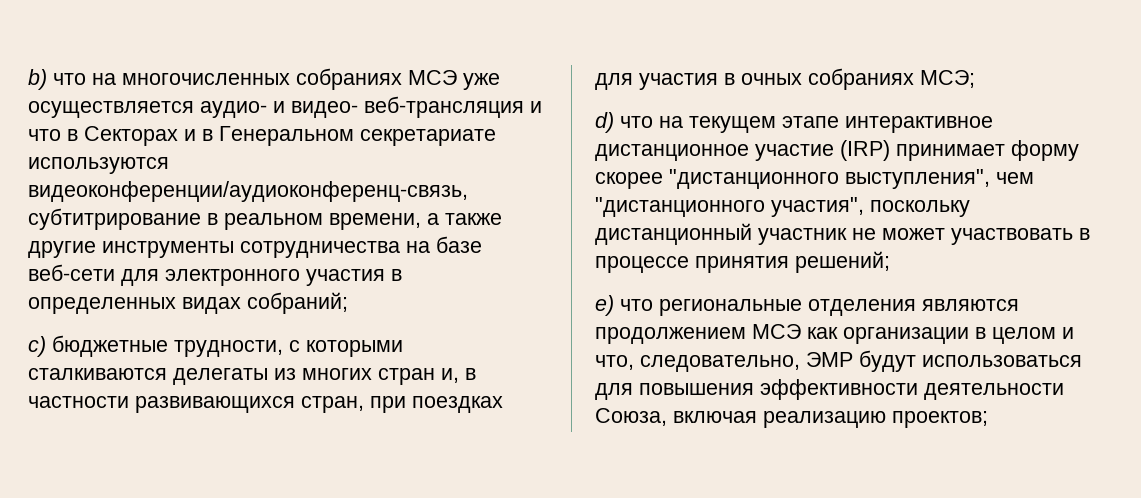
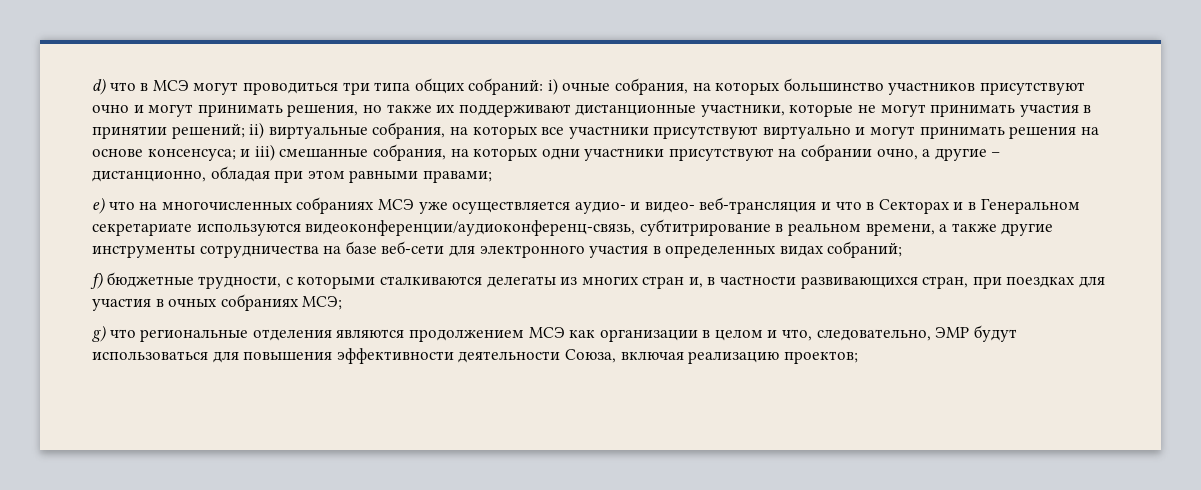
- b) что на многочисленных собраниях МСЭ уже осуществляется аудио- и видео- веб-трансляция и что в Секторах и в Генеральном секретариате используются видеоконференции/аудиоконференц-связь, субтитрирование в реальном времени, а также другие инструменты сотрудничества на базе веб-сети для электронного участия в определенных видах собраний;
+ d) что в МСЭ могут проводиться три типа общих собраний: i) очные собрания, на которых большинство участников присутствуют очно и могут принимать решения, но также их поддерживают дистанционные участники, которые не могут принимать участия в принятии решений; ii) виртуальные собрания, на которых все участники присутствуют виртуально и могут принимать решения на основе консенсуса; и iii) смешанные собрания, на которых одни участники присутствуют на собрании очно, а другие – дистанционно, обладая при этом равными правами;
+ e) что на многочисленных собраниях МСЭ уже осуществляется аудио- и видео- веб-трансляция и что в Секторах и в Генеральном секретариате используются видеоконференции/аудиоконференц-связь, субтитрирование в реальном времени, а также другие инструменты сотрудничества на базе веб-сети для электронного участия в определенных видах собраний;
- c) бюджетные трудности, с которыми сталкиваются делегаты из многих стран и, в частности развивающихся стран, при поездках для участия в очных собраниях МСЭ;
+ f) бюджетные трудности, с которыми сталкиваются делегаты из многих стран и, в частности развивающихся стран, при поездках для участия в очных собраниях МСЭ;
- d) что на текущем этапе интерактивное дистанционное участие (IRP) принимает форму скорее "дистанционного выступления", чем "дистанционного участия", поскольку дистанционный участник не может участвовать в процессе принятия решений;
- e) что региональные отделения являются продолжением МСЭ как организации в целом и что, следовательно, ЭМР будут использоваться для повышения эффективности деятельности Союза, включая реализацию проектов;
+ g) что региональные отделения являются продолжением МСЭ как организации в целом и что, следовательно, ЭМР будут использоваться для повышения эффективности деятельности Союза, включая реализацию проектов;

